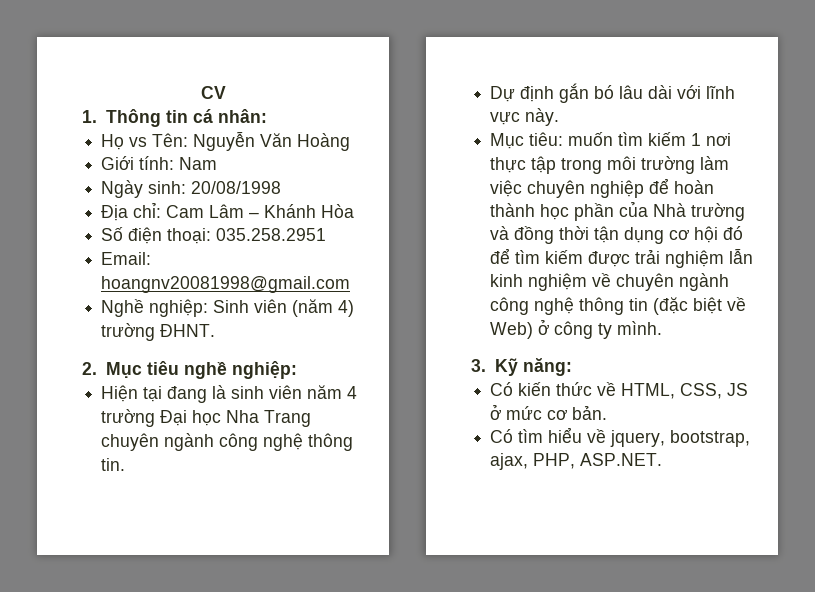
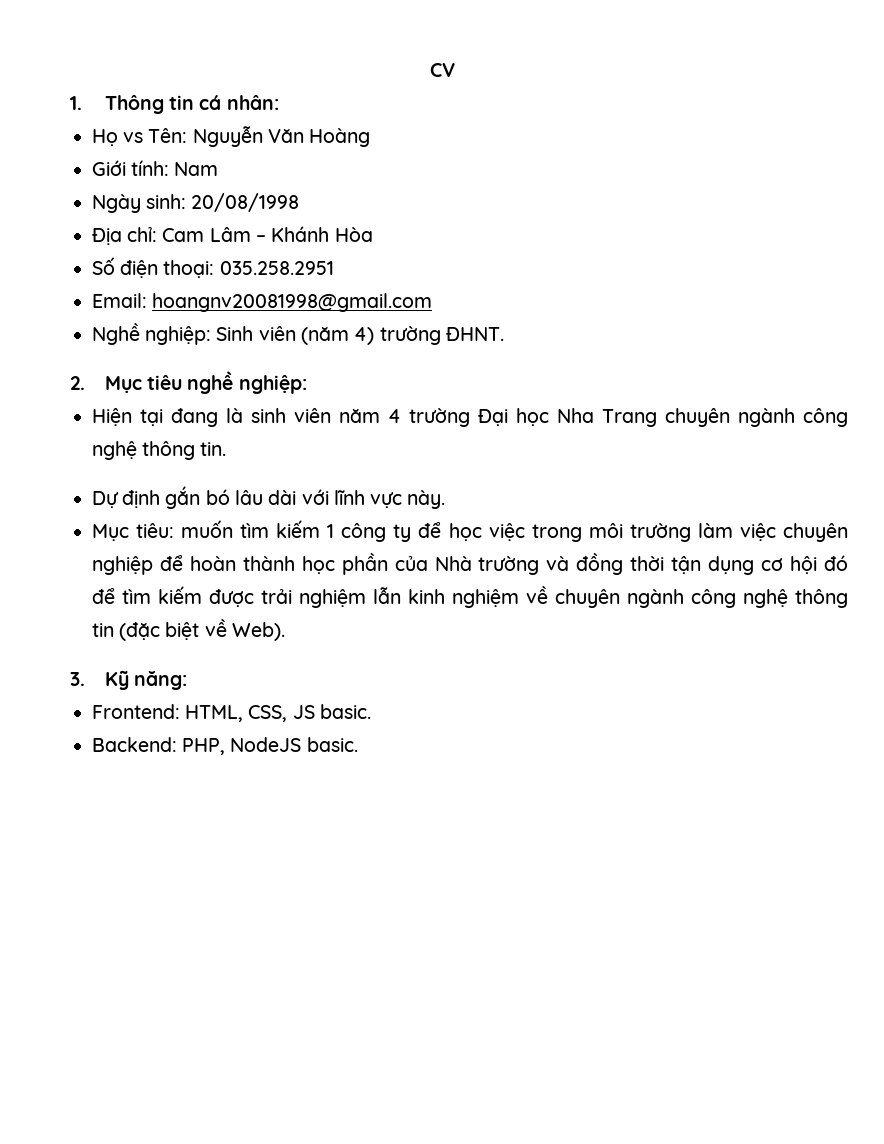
- Mục tiêu: muốn tìm kiếm 1 nơi thực tập trong môi trường làm việc chuyên nghiệp để hoàn thành học phần của Nhà trường và đồng thời tận dụng cơ hội đó để tìm kiếm được trải nghiệm lẫn kinh nghiệm về chuyên ngành công nghệ thông tin (đặc biệt về Web) ở công ty mình.
+ Mục tiêu: muốn tìm kiếm 1 công ty để học việc trong môi trường làm việc chuyên nghiệp để hoàn thành học phần của Nhà trường và đồng thời tận dụng cơ hội đó để tìm kiếm được trải nghiệm lẫn kinh nghiệm về chuyên ngành công nghệ thông tin (đặc biệt về Web).
  3. Kỹ năng:
- Có kiến thức về HTML, CSS, JS ở mức cơ bản.
- Có tìm hiểu về jquery, bootstrap, ajax, PHP, ASP.NET.
+ Frontend: HTML, CSS, JS basic.
+ Backend: PHP, NodeJS basic.

